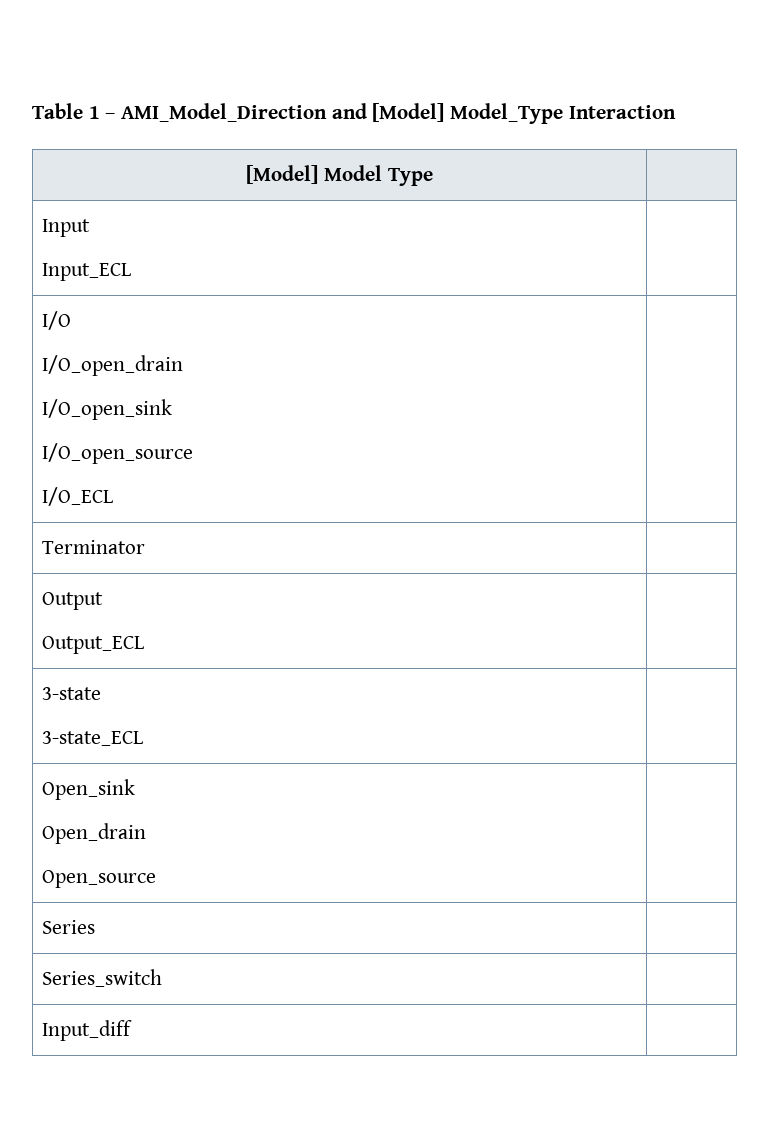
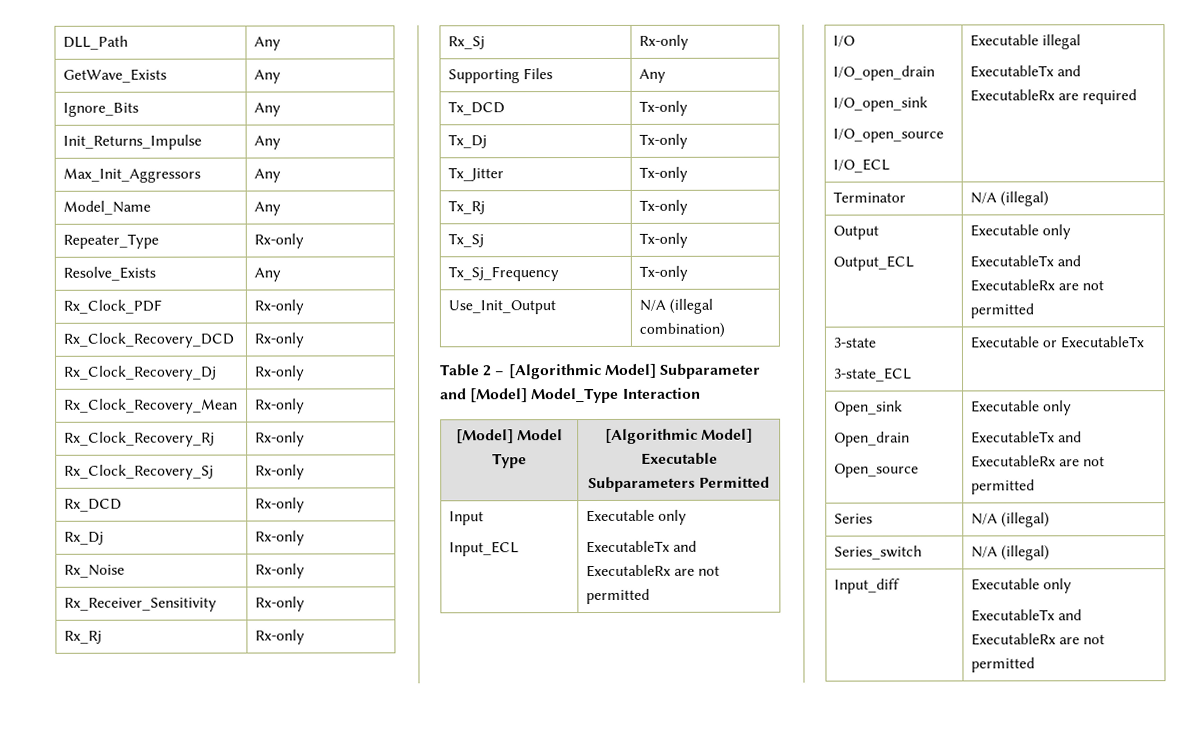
- Table 1 – AMI_Model_Direction and [Model] Model_Type Interaction
+ DLL_Path | Any
+ GetWave_Exists | Any
+ Ignore_Bits | Any
+ Init_Returns_Impulse | Any
+ Max_Init_Aggressors | Any
+ Model_Name | Any
+ Repeater_Type | Rx-only
+ Resolve_Exists | Any
+ Rx_Clock_PDF | Rx-only
+ Rx_Clock_Recovery_DCD | Rx-only
+ Rx_Clock_Recovery_Dj | Rx-only
+ Rx_Clock_Recovery_Mean | Rx-only
+ Rx_Clock_Recovery_Rj | Rx-only
+ Rx_Clock_Recovery_Sj | Rx-only
+ Rx_DCD | Rx-only
+ Rx_Dj | Rx-only
+ Rx_Noise | Rx-only
+ Rx_Receiver_Sensitivity | Rx-only
+ Rx_Rj | Rx-only
+ Rx_Sj | Rx-only
+ Supporting Files | Any
+ Tx_DCD | Tx-only
+ Tx_Dj | Tx-only
+ Tx_Jitter | Tx-only
+ Tx_Rj | Tx-only
+ Tx_Sj | Tx-only
+ Tx_Sj_Frequency | Tx-only
+ Use_Init_Output | N/A (illegal combination)
+ Table 2 – [Algorithmic Model] Subparameter and [Model] Model_Type Interaction
- [Model] Model Type |
+ [Model] Model Type | [Algorithmic Model] Executable Subparameters Permitted
  Input
- Input_ECL |
+ Input_ECL | Executable only
+ ExecutableTx and ExecutableRx are not permitted
  I/O
  I/O_open_drain
  I/O_open_sink
  I/O_open_source
- I/O_ECL |
+ I/O_ECL | Executable illegal
+ ExecutableTx and ExecutableRx are required
- Terminator |
+ Terminator | N/A (illegal)
  Output
- Output_ECL |
+ Output_ECL | Executable only
+ ExecutableTx and ExecutableRx are not permitted
  3-state
- 3-state_ECL |
+ 3-state_ECL | Executable or ExecutableTx
  Open_sink
  Open_drain
- Open_source |
+ Open_source | Executable only
+ ExecutableTx and ExecutableRx are not permitted
- Series |
+ Series | N/A (illegal)
- Series_switch |
+ Series_switch | N/A (illegal)
- Input_diff |
+ Input_diff | Executable only
+ ExecutableTx and ExecutableRx are not permitted

